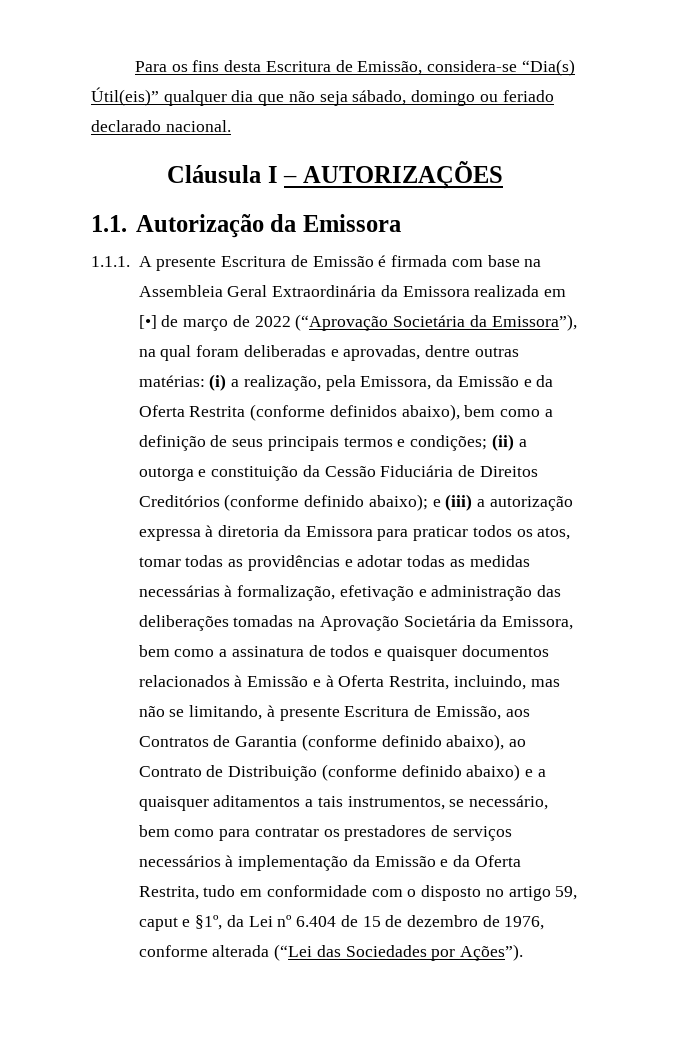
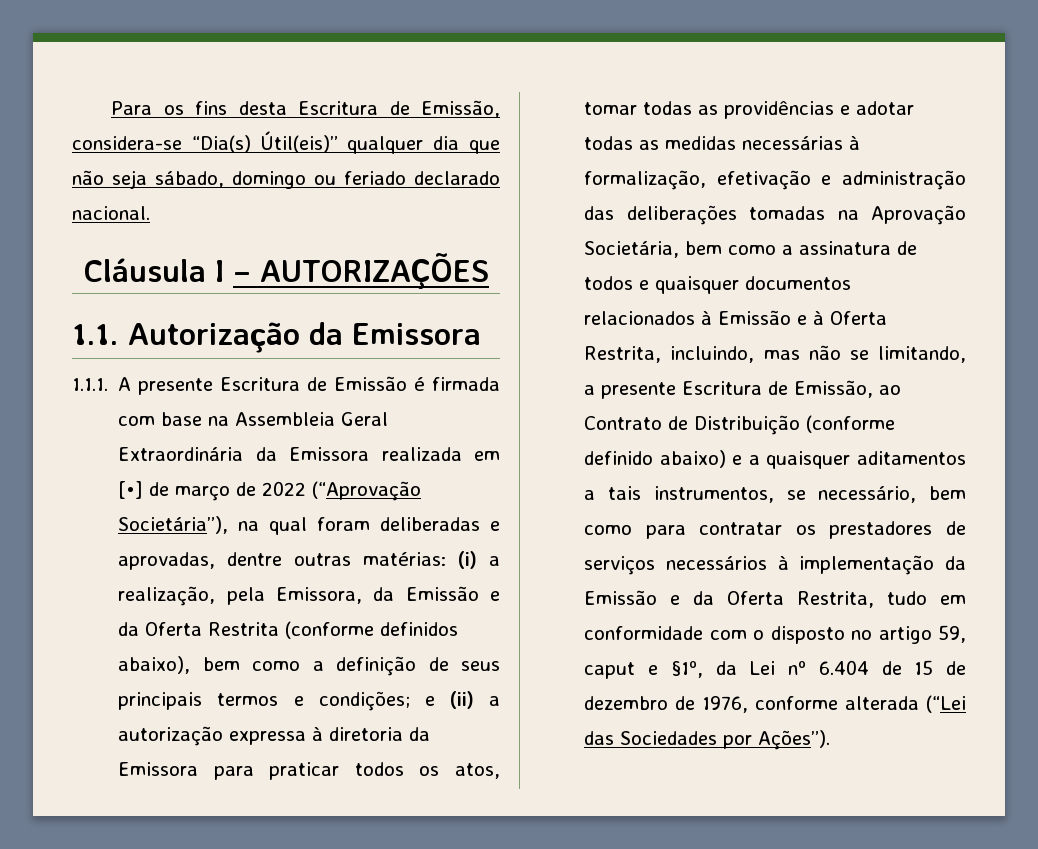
- 1.1.1. A presente Escritura de Emissão é firmada com base na Assembleia Geral Extraordinária da Emissora realizada em [•] de março de 2022 (“Aprovação Societária da Emissora”), na qual foram deliberadas e aprovadas, dentre outras matérias:
+ 1.1.1. A presente Escritura de Emissão é firmada com base na Assembleia Geral Extraordinária da Emissora realizada em [•] de março de 2022 (“Aprovação Societária”), na qual foram deliberadas e aprovadas, dentre outras matérias:
- (ii) a outorga e constituição da Cessão Fiduciária de Direitos Creditórios (conforme definido abaixo); e (iii) a autorização expressa à diretoria da Emissora para praticar todos os atos, tomar todas as providências e adotar todas as medidas necessárias à formalização, efetivação e administração das deliberações tomadas na Aprovação Societária da Emissora, bem como a assinatura de todos e quaisquer documentos relacionados à Emissão e à Oferta Restrita, incluindo, mas não se limitando, à presente Escritura de Emissão, aos Contratos de Garantia (conforme definido abaixo), ao Contrato de Distribuição (conforme definido abaixo) e a quaisquer aditamentos a tais instrumentos, se necessário, bem como para contratar os prestadores de serviços necessários à implementação da Emissão e da Oferta Restrita, tudo em conformidade com o disposto no artigo 59, caput e §1º, da Lei nº 6.404 de 15 de dezembro de 1976, conforme alterada (“Lei das Sociedades por Ações”).
+ e (ii) a autorização expressa à diretoria da Emissora para praticar todos os atos, tomar todas as providências e adotar todas as medidas necessárias à formalização, efetivação e administração das deliberações tomadas na Aprovação Societária, bem como a assinatura de todos e quaisquer documentos relacionados à Emissão e à Oferta Restrita, incluindo, mas não se limitando, a presente Escritura de Emissão, ao Contrato de Distribuição (conforme definido abaixo) e a quaisquer aditamentos a tais instrumentos, se necessário, bem como para contratar os prestadores de serviços necessários à implementação da Emissão e da Oferta Restrita, tudo em conformidade com o disposto no artigo 59, caput e §1º, da Lei nº 6.404 de 15 de dezembro de 1976, conforme alterada (“Lei das Sociedades por Ações”).

